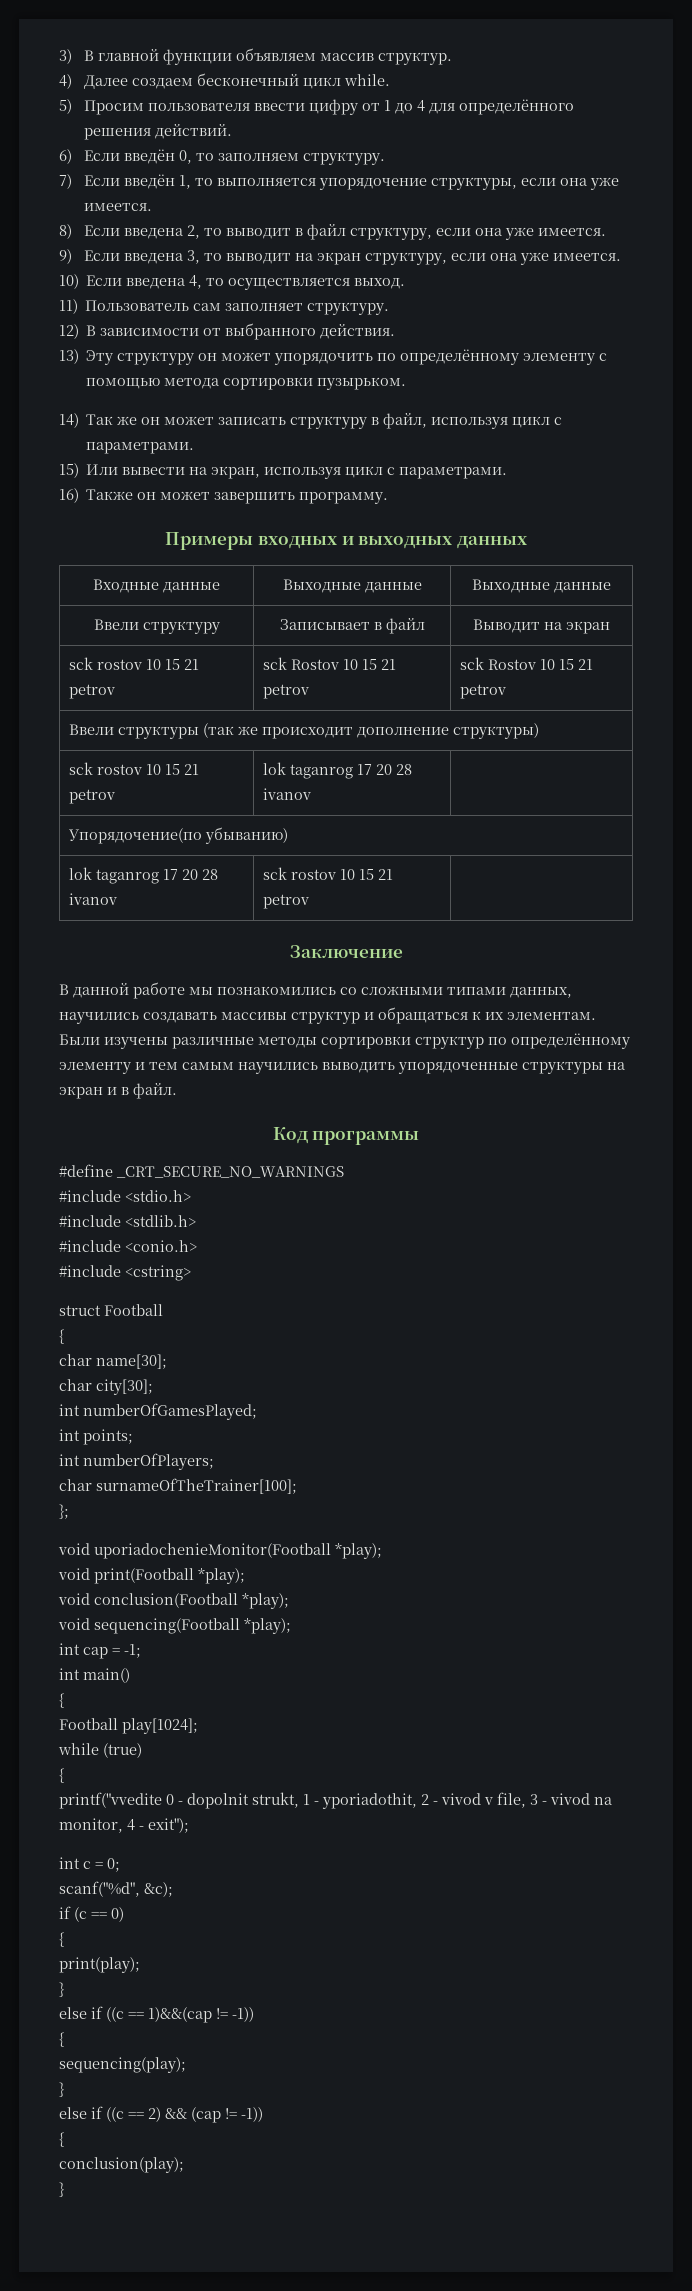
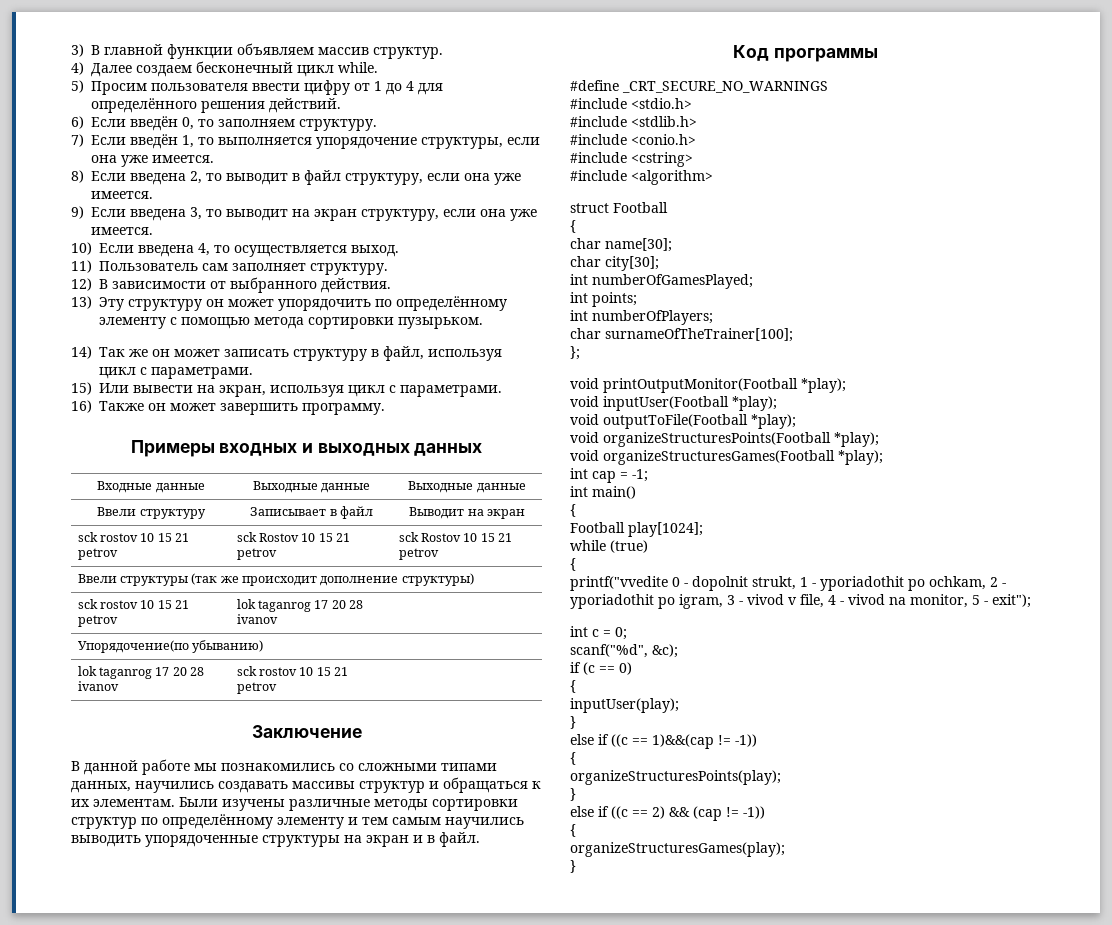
+ #include <algorithm>
- void uporiadochenieMonitor(Football *play);
- void print(Football *play);
- void conclusion(Football *play);
- void sequencing(Football *play);
+ void printOutputMonitor(Football *play);
+ void inputUser(Football *play);
+ void outputToFile(Football *play);
+ void organizeStructuresPoints(Football *play);
+ void organizeStructuresGames(Football *play);
- printf("vvedite 0 - dopolnit strukt, 1 - yporiadothit, 2 - vivod v file, 3 - vivod na monitor, 4 - exit");
+ printf("vvedite 0 - dopolnit strukt, 1 - yporiadothit po ochkam, 2 - yporiadothit po igram, 3 - vivod v file, 4 - vivod na monitor, 5 - exit");
- print(play);
+ inputUser(play);
- sequencing(play);
+ organizeStructuresPoints(play);
- conclusion(play);
+ organizeStructuresGames(play);

